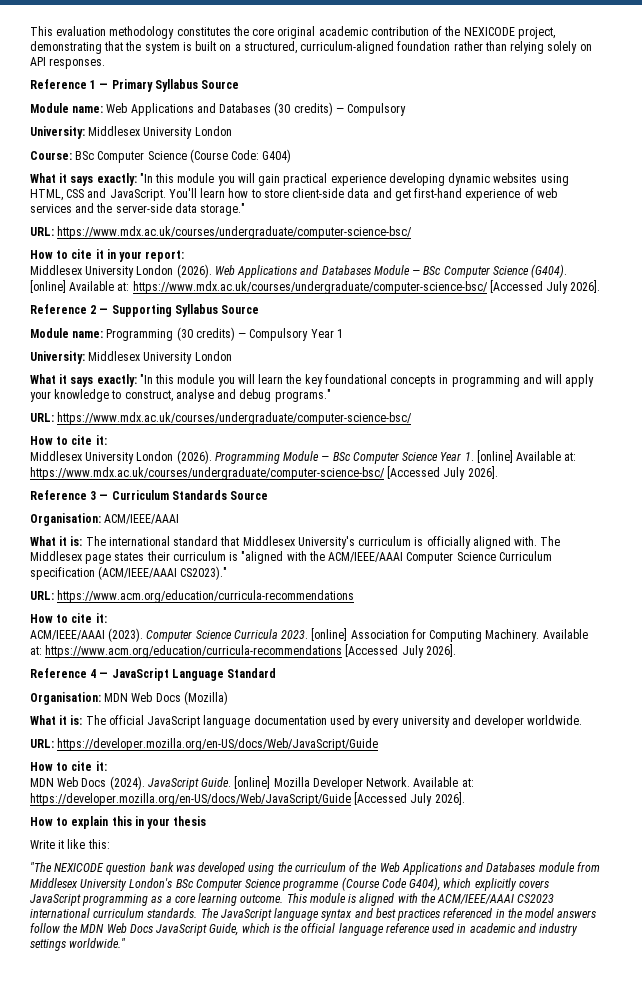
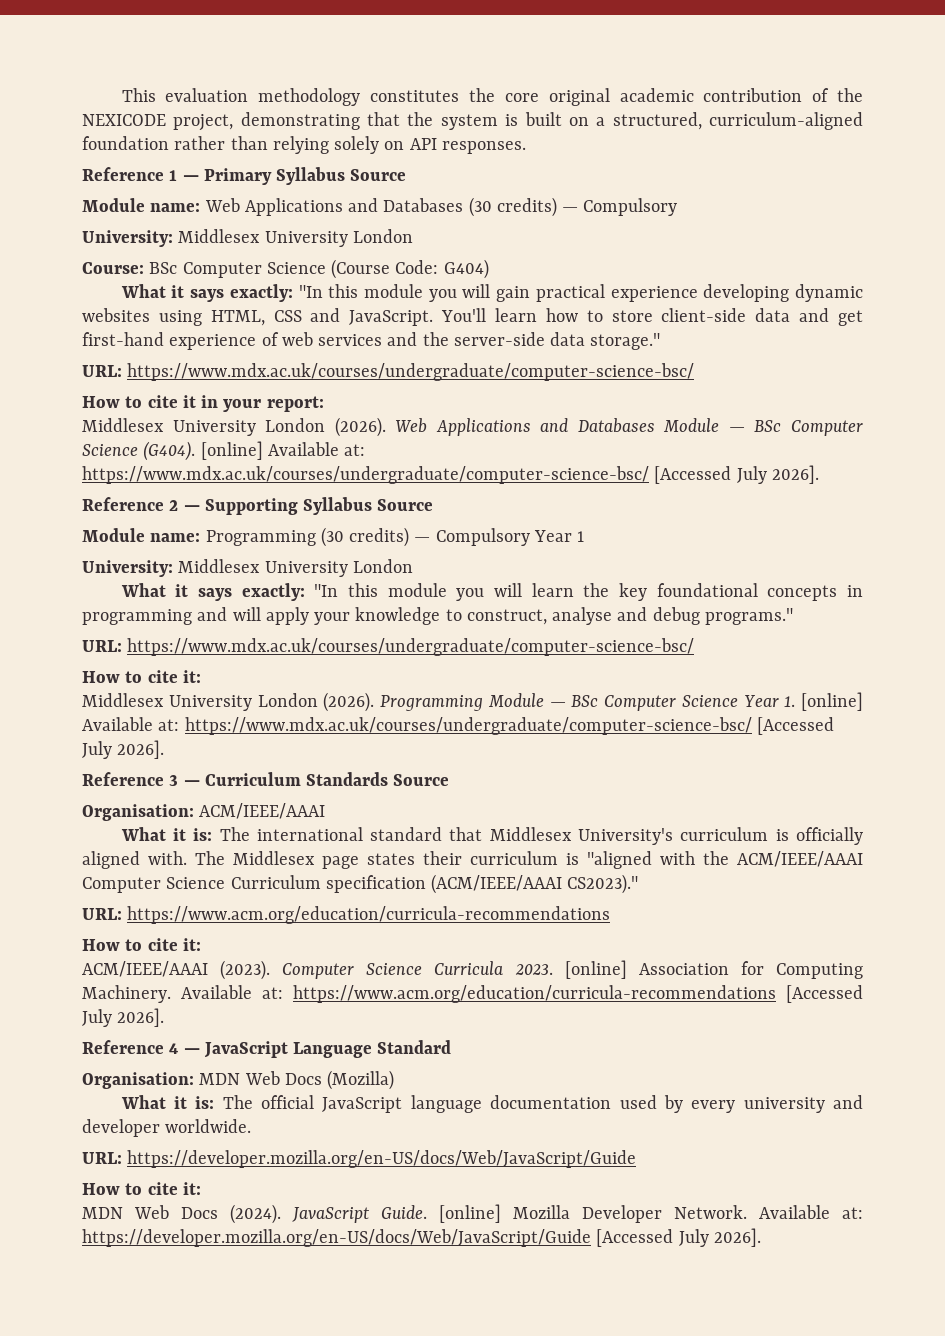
- How to explain this in your thesis
- Write it like this:
- "The NEXICODE question bank was developed using the curriculum of the Web Applications and Databases module from Middlesex University London's BSc Computer Science programme (Course Code G404), which explicitly covers JavaScript programming as a core learning outcome. This module is aligned with the ACM/IEEE/AAAI CS2023 international curriculum standards. The JavaScript language syntax and best practices referenced in the model answers follow the MDN Web Docs JavaScript Guide, which is the official language reference used in academic and industry settings worldwide."

